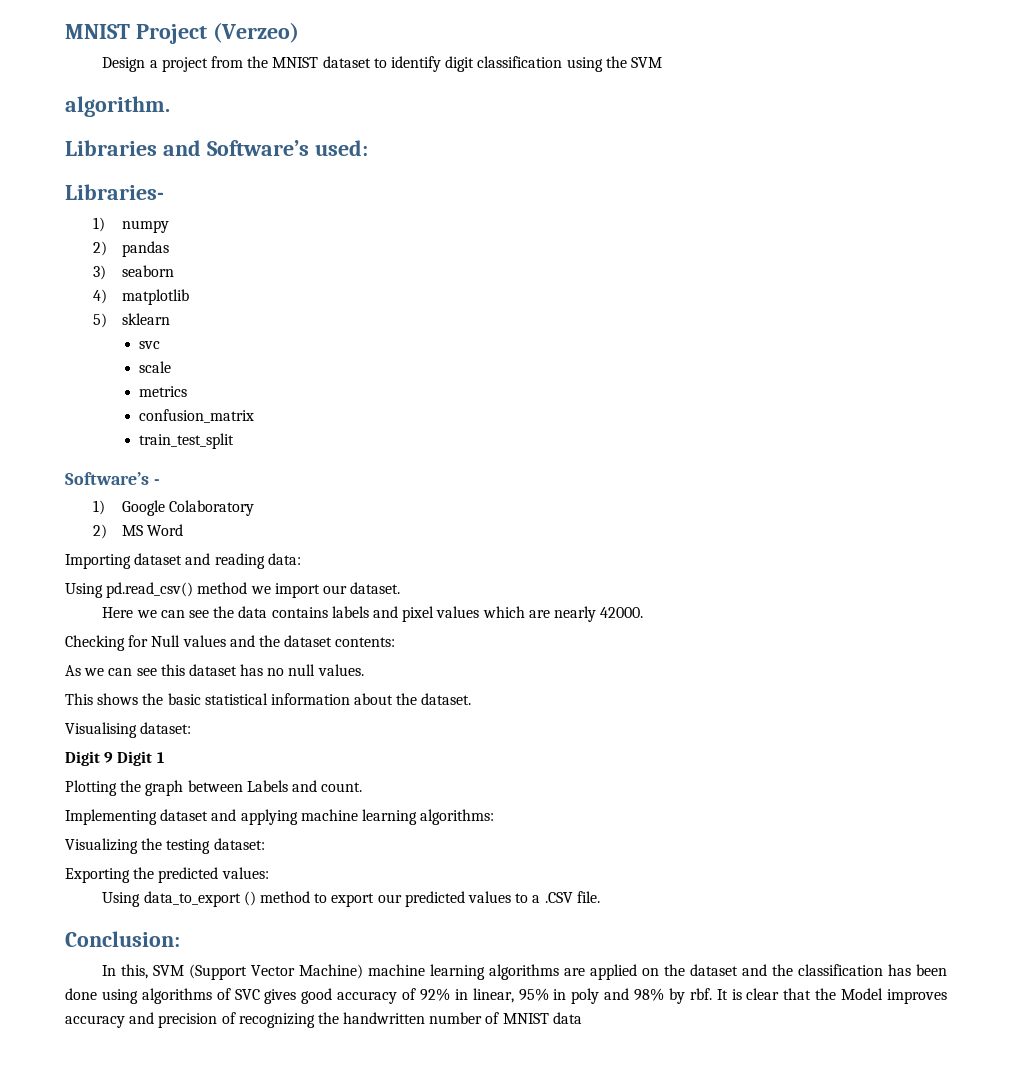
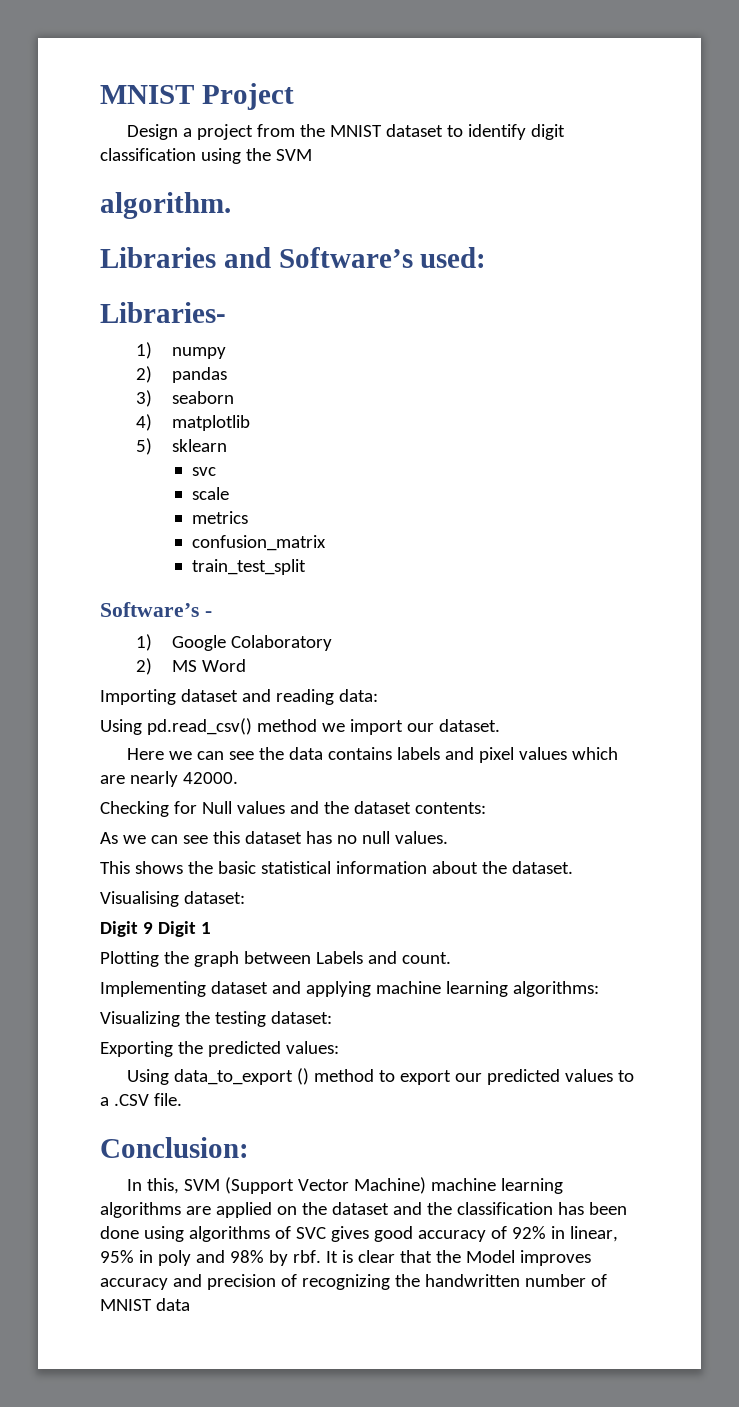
- MNIST Project (Verzeo)
+ MNIST Project

